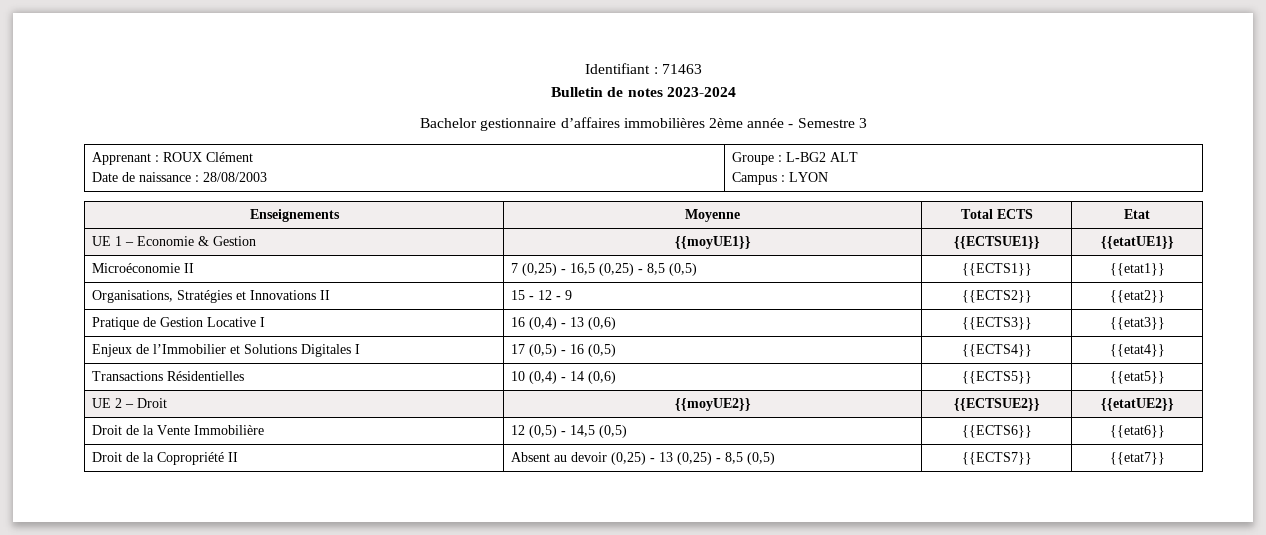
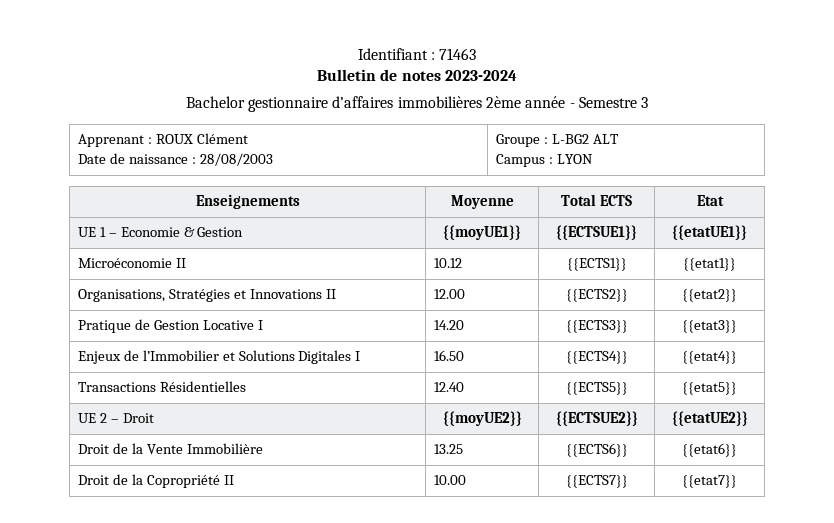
- Microéconomie II | 7 (0,25) - 16,5 (0,25) - 8,5 (0,5) | {{ECTS1}} | {{etat1}}
+ Microéconomie II | 10.12 | {{ECTS1}} | {{etat1}}
- Organisations, Stratégies et Innovations II | 15 - 12 - 9 | {{ECTS2}} | {{etat2}}
+ Organisations, Stratégies et Innovations II | 12.00 | {{ECTS2}} | {{etat2}}
- Pratique de Gestion Locative I | 16 (0,4) - 13 (0,6) | {{ECTS3}} | {{etat3}}
+ Pratique de Gestion Locative I | 14.20 | {{ECTS3}} | {{etat3}}
- Enjeux de l’Immobilier et Solutions Digitales I | 17 (0,5) - 16 (0,5) | {{ECTS4}} | {{etat4}}
+ Enjeux de l’Immobilier et Solutions Digitales I | 16.50 | {{ECTS4}} | {{etat4}}
- Transactions Résidentielles | 10 (0,4) - 14 (0,6) | {{ECTS5}} | {{etat5}}
+ Transactions Résidentielles | 12.40 | {{ECTS5}} | {{etat5}}
- Droit de la Vente Immobilière | 12 (0,5) - 14,5 (0,5) | {{ECTS6}} | {{etat6}}
+ Droit de la Vente Immobilière | 13.25 | {{ECTS6}} | {{etat6}}
- Droit de la Copropriété II | Absent au devoir (0,25) - 13 (0,25) - 8,5 (0,5) | {{ECTS7}} | {{etat7}}
+ Droit de la Copropriété II | 10.00 | {{ECTS7}} | {{etat7}}

